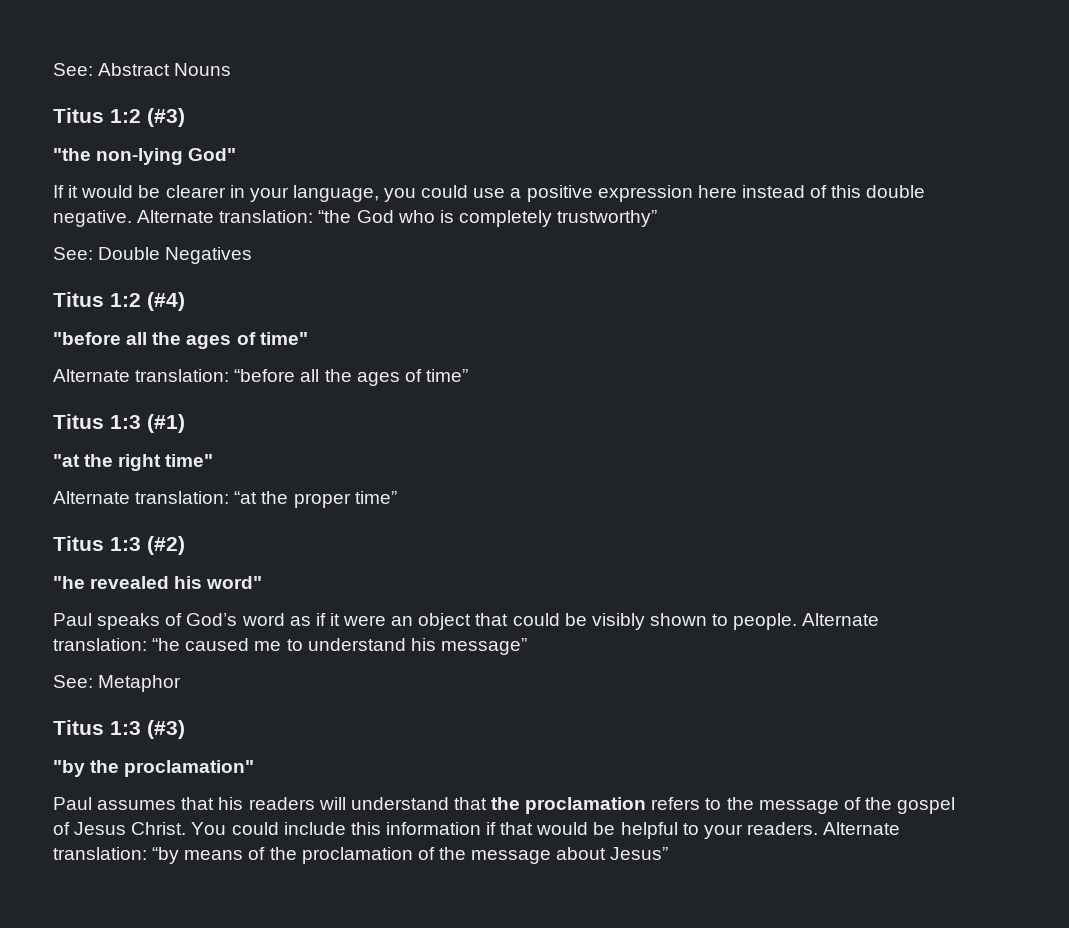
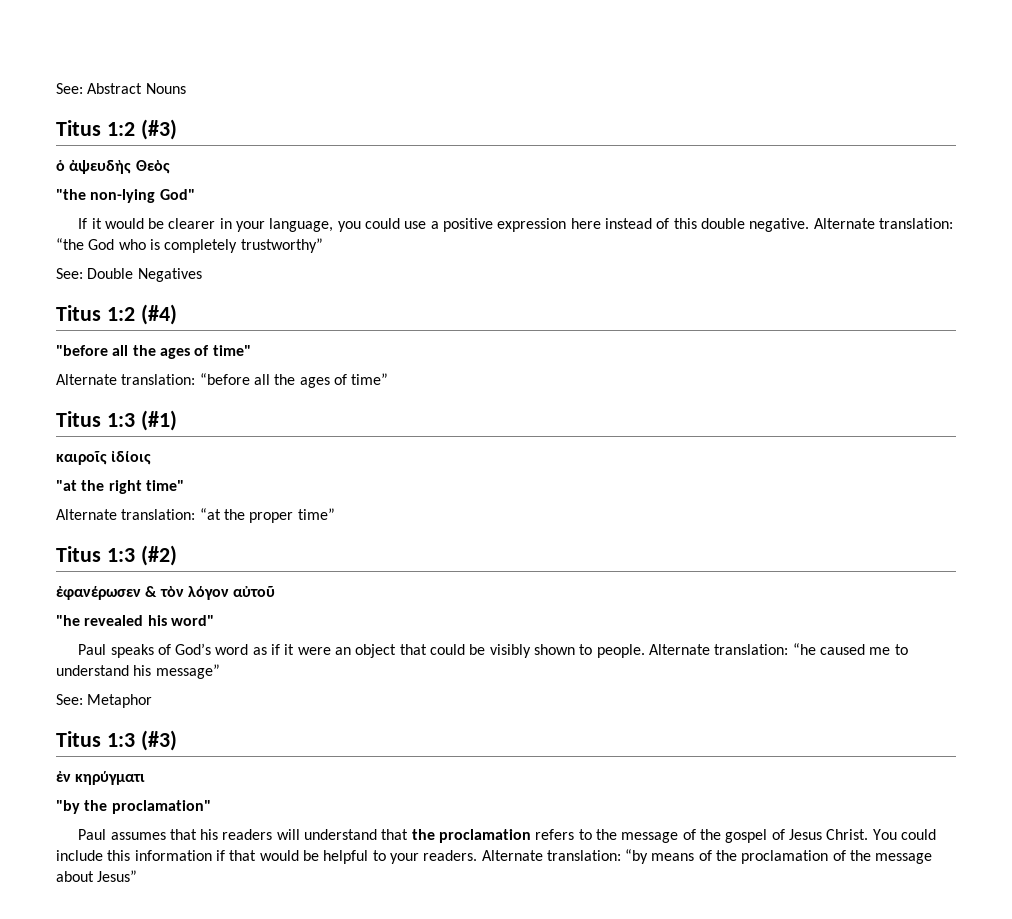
+ ὁ ἀψευδὴς Θεὸς
+ καιροῖς ἰδίοις
+ ἐφανέρωσεν & τὸν λόγον αὐτοῦ
+ ἐν κηρύγματι

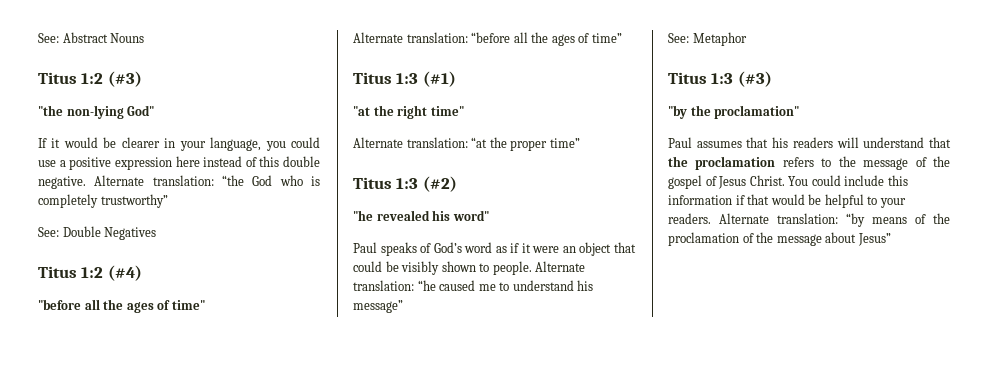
- ὁ ἀψευδὴς Θεὸς
- καιροῖς ἰδίοις
- ἐφανέρωσεν & τὸν λόγον αὐτοῦ
- ἐν κηρύγματι

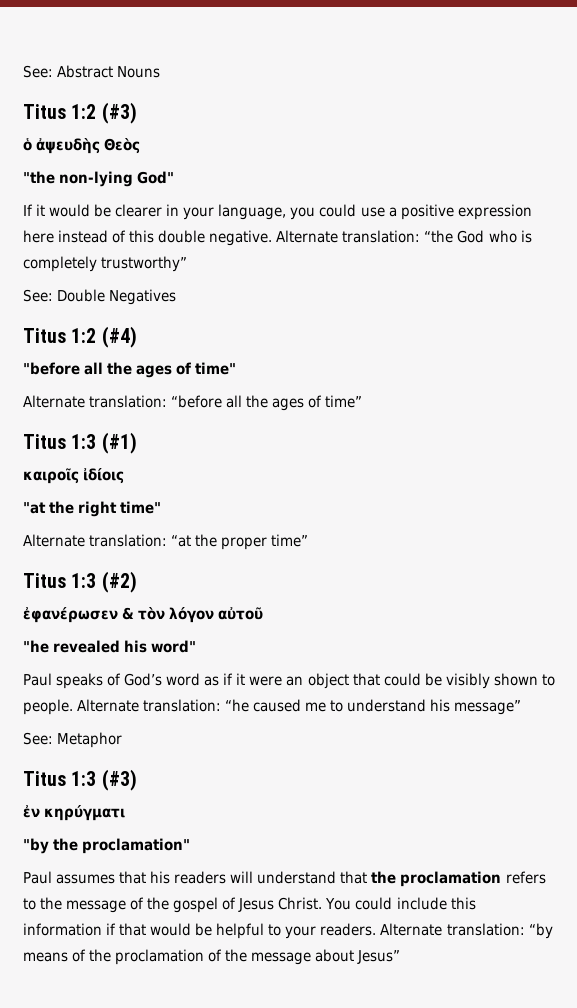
+ ὁ ἀψευδὴς Θεὸς
+ καιροῖς ἰδίοις
+ ἐφανέρωσεν & τὸν λόγον αὐτοῦ
+ ἐν κηρύγματι

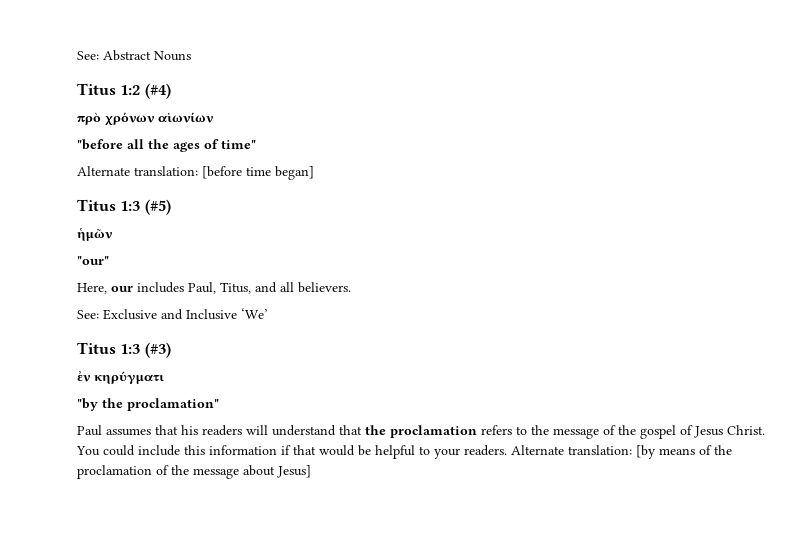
- Titus 1:2 (#3)
- ὁ ἀψευδὴς Θεὸς
- "the non-lying God"
- If it would be clearer in your language, you could use a positive expression here instead of this double negative. Alternate translation: “the God who is completely trustworthy”
- See: Double Negatives
  Titus 1:2 (#4)
+ πρὸ χρόνων αἰωνίων
- Alternate translation: “before all the ages of time”
- Titus 1:3 (#1)
- καιροῖς ἰδίοις
- "at the right time"
- Alternate translation: “at the proper time”
- Titus 1:3 (#2)
- ἐφανέρωσεν & τὸν λόγον αὐτοῦ
- "he revealed his word"
- Paul speaks of God’s word as if it were an object that could be visibly shown to people. Alternate translation: “he caused me to understand his message”
- See: Metaphor
+ Alternate translation: [before time began]
+ Titus 1:3 (#5)
+ ἡμῶν
+ "our"
+ Here, our includes Paul, Titus, and all believers.
+ See: Exclusive and Inclusive ‘We’
- Alternate translation: “by means of the proclamation of the message about Jesus”
+ Alternate translation: [by means of the proclamation of the message about Jesus]

